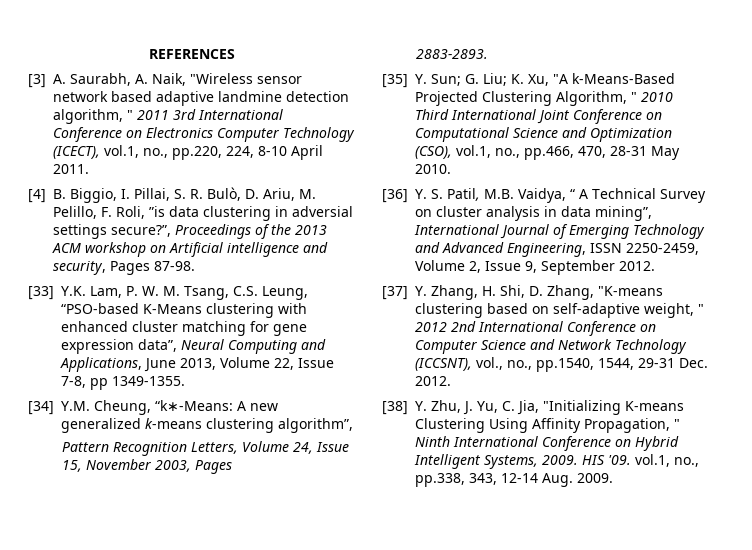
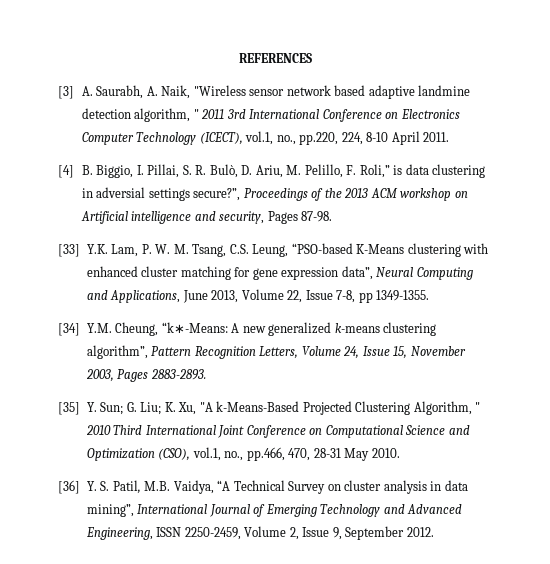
- [4] B. Biggio, I. Pillai, S. R. Bulò, D. Ariu, M. Pelillo, F. Roli, ”is data clustering in adversial settings secure?”, Proceedings of the 2013 ACM workshop on Artificial intelligence and security, Pages 87-98.
+ [4] B. Biggio, I. Pillai, S. R. Bulò, D. Ariu, M. Pelillo, F. Roli,” is data clustering in adversial settings secure?”, Proceedings of the 2013 ACM workshop on Artificial intelligence and security, Pages 87-98.
- [34] Y.M. Cheung, “k∗-Means: A new generalized k-means clustering algorithm”,
- Pattern Recognition Letters, Volume 24, Issue 15, November 2003, Pages
- 2883-2893.
+ [34] Y.M. Cheung, “k∗-Means: A new generalized k-means clustering algorithm”, Pattern Recognition Letters, Volume 24, Issue 15, November 2003, Pages 2883-2893.
- [36] Y. S. Patil, M.B. Vaidya, “ A Technical Survey on cluster analysis in data mining”, International Journal of Emerging Technology and Advanced Engineering, ISSN 2250-2459, Volume 2, Issue 9, September 2012.
+ [36] Y. S. Patil, M.B. Vaidya, “A Technical Survey on cluster analysis in data mining”, International Journal of Emerging Technology and Advanced Engineering, ISSN 2250-2459, Volume 2, Issue 9, September 2012.
- [37] Y. Zhang, H. Shi, D. Zhang, "K-means clustering based on self-adaptive weight, " 2012 2nd International Conference on Computer Science and Network Technology (ICCSNT), vol., no., pp.1540, 1544, 29-31 Dec. 2012.
- [38] Y. Zhu, J. Yu, C. Jia, "Initializing K-means Clustering Using Affinity Propagation, " Ninth International Conference on Hybrid Intelligent Systems, 2009. HIS '09. vol.1, no., pp.338, 343, 12-14 Aug. 2009.

